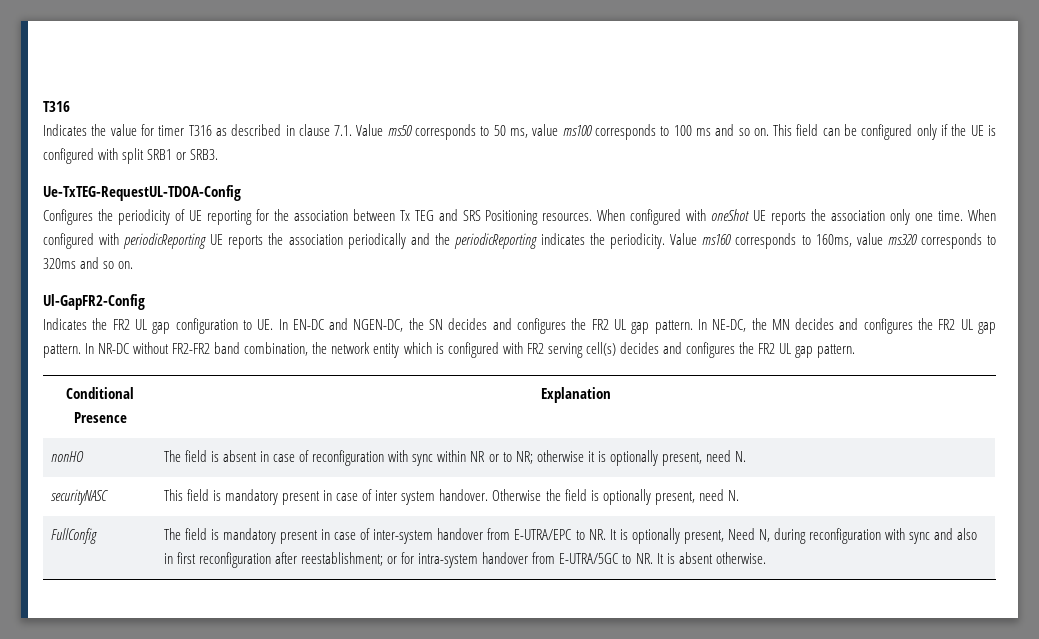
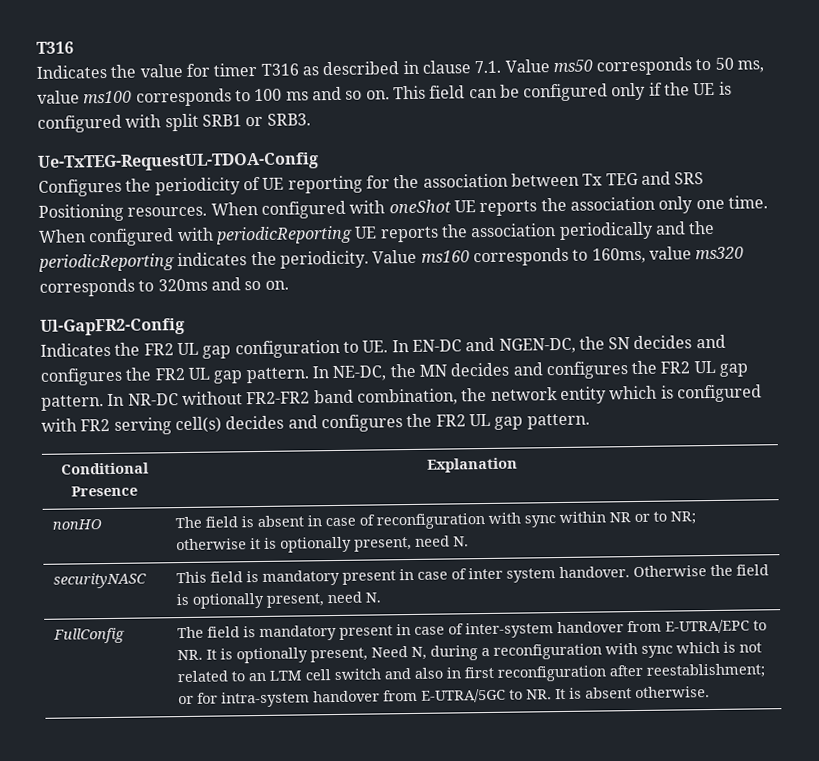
- The field is mandatory present in case of inter-system handover from E-UTRA/EPC to NR. It is optionally present, Need N, during reconfiguration with sync and also in first reconfiguration after reestablishment; or for intra-system handover from E-UTRA/5GC to NR. It is absent otherwise.
+ The field is mandatory present in case of inter-system handover from E-UTRA/EPC to NR. It is optionally present, Need N, during a reconfiguration with sync which is not related to an LTM cell switch and also in first reconfiguration after reestablishment; or for intra-system handover from E-UTRA/5GC to NR. It is absent otherwise.

